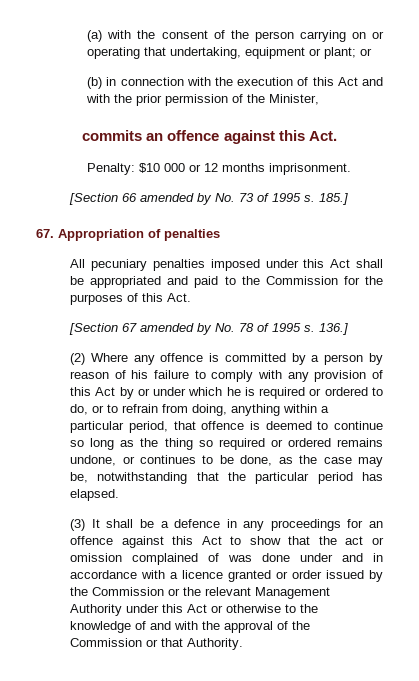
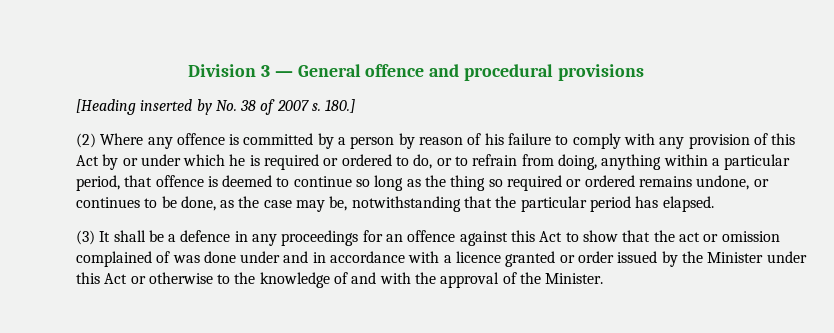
- (a) with the consent of the person carrying on or operating that undertaking, equipment or plant; or
- (b) in connection with the execution of this Act and with the prior permission of the Minister,
- commits an offence against this Act.
- Penalty: $10 000 or 12 months imprisonment.
- [Section 66 amended by No. 73 of 1995 s. 185.]
- 67. Appropriation of penalties
- All pecuniary penalties imposed under this Act shall be appropriated and paid to the Commission for the purposes of this Act.
- [Section 67 amended by No. 78 of 1995 s. 136.]
+ Division 3 — General offence and procedural provisions
+ [Heading inserted by No. 38 of 2007 s. 180.]
- (3) It shall be a defence in any proceedings for an offence against this Act to show that the act or omission complained of was done under and in accordance with a licence granted or order issued by the Commission or the relevant Management Authority under this Act or otherwise to the knowledge of and with the approval of the Commission or that Authority.
+ (3) It shall be a defence in any proceedings for an offence against this Act to show that the act or omission complained of was done under and in accordance with a licence granted or order issued by the Minister under this Act or otherwise to the knowledge of and with the approval of the Minister.

